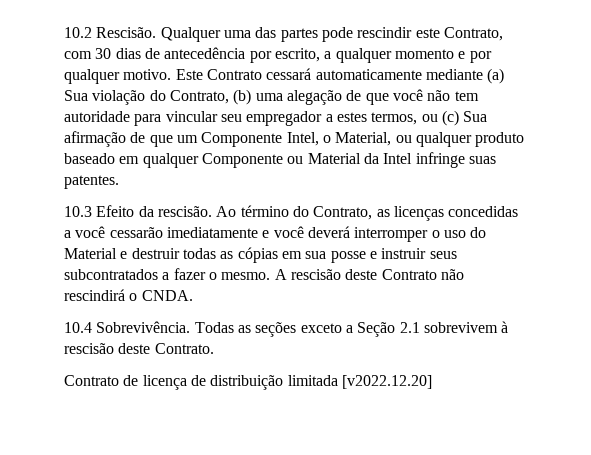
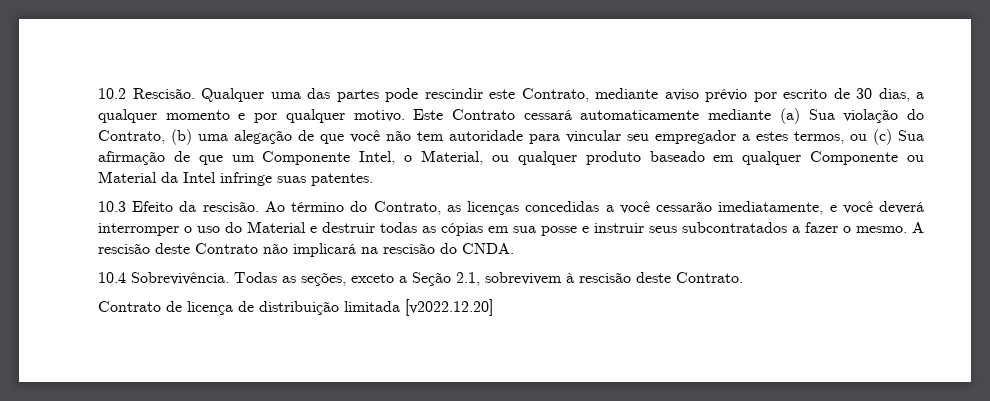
- Qualquer uma das partes pode rescindir este Contrato, com 30 dias de antecedência por escrito, a qualquer momento e por qualquer motivo.
+ Qualquer uma das partes pode rescindir este Contrato, mediante aviso prévio por escrito de 30 dias, a qualquer momento e por qualquer motivo.
- Ao término do Contrato, as licenças concedidas a você cessarão imediatamente e você deverá interromper o uso do Material e destruir todas as cópias em sua posse e instruir seus subcontratados a fazer o mesmo.
+ Ao término do Contrato, as licenças concedidas a você cessarão imediatamente, e você deverá interromper o uso do Material e destruir todas as cópias em sua posse e instruir seus subcontratados a fazer o mesmo.
- A rescisão deste Contrato não rescindirá o CNDA.
+ A rescisão deste Contrato não implicará na rescisão do CNDA.
- Todas as seções exceto a Seção 2.1 sobrevivem à rescisão deste Contrato.
+ Todas as seções, exceto a Seção 2.1, sobrevivem à rescisão deste Contrato.

